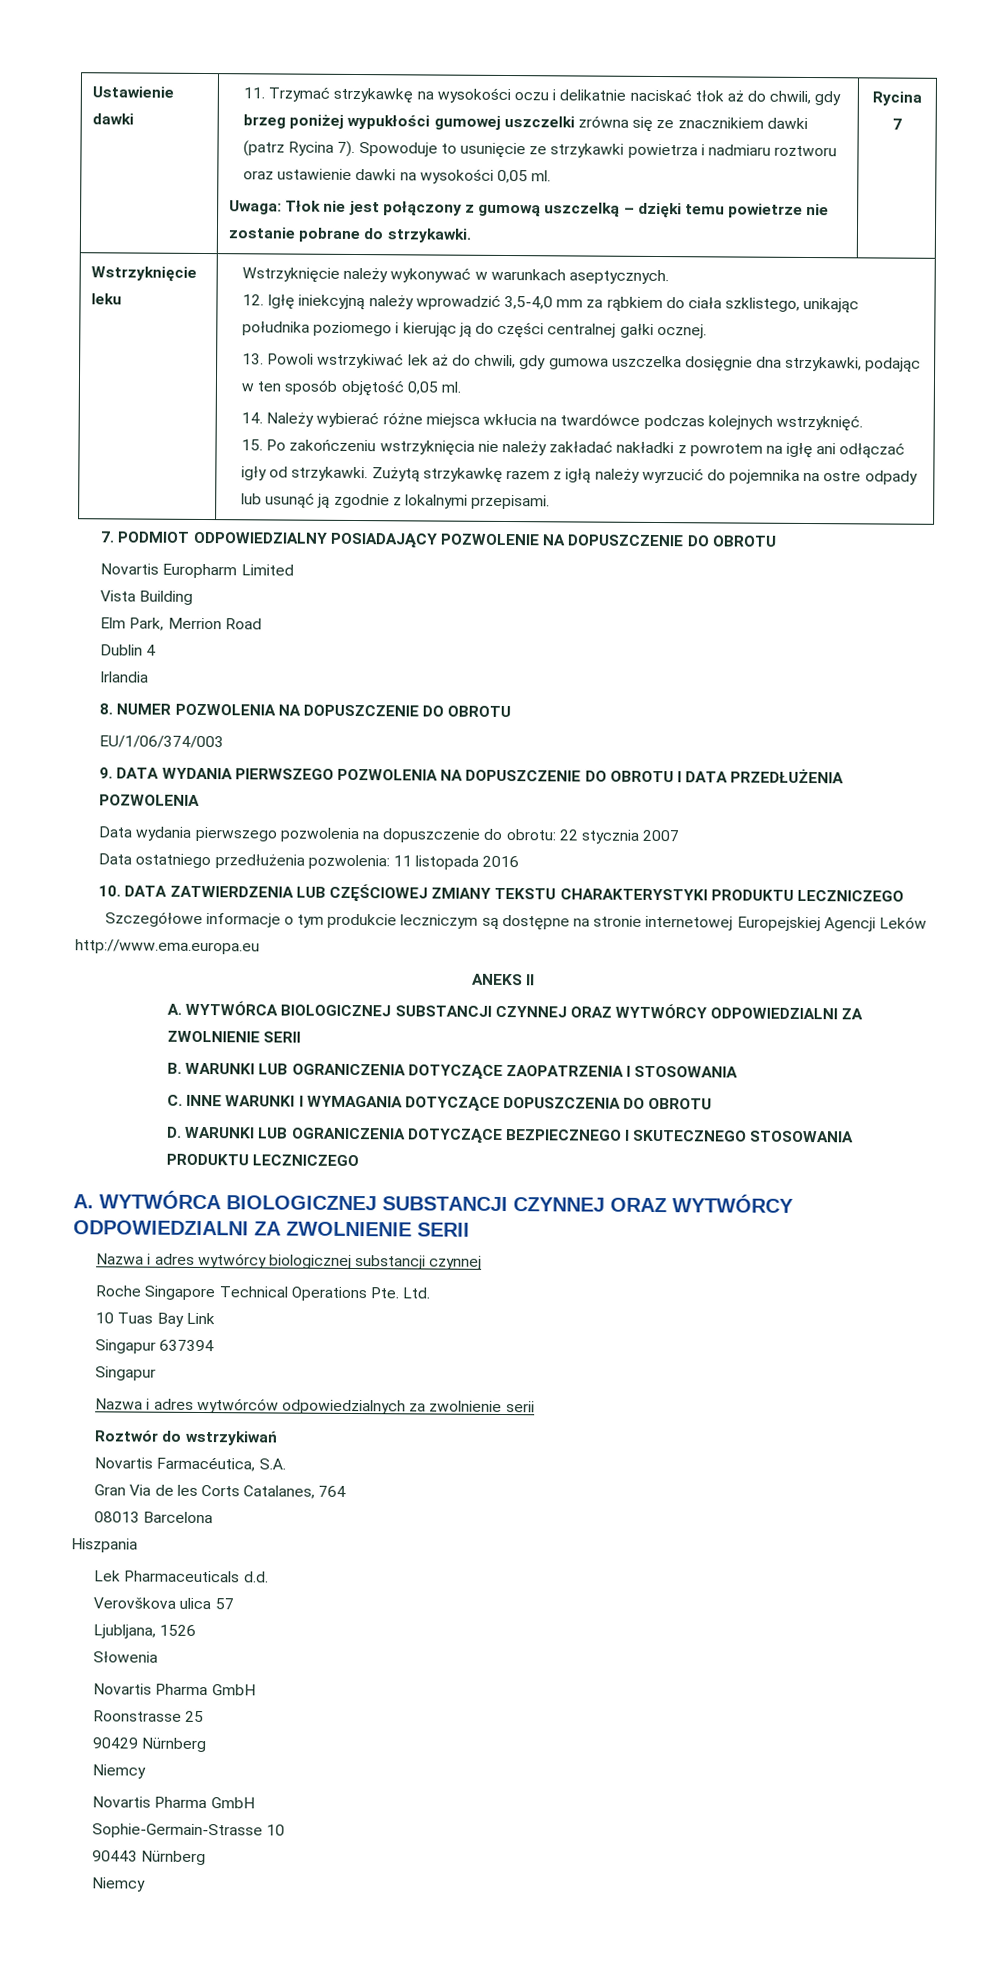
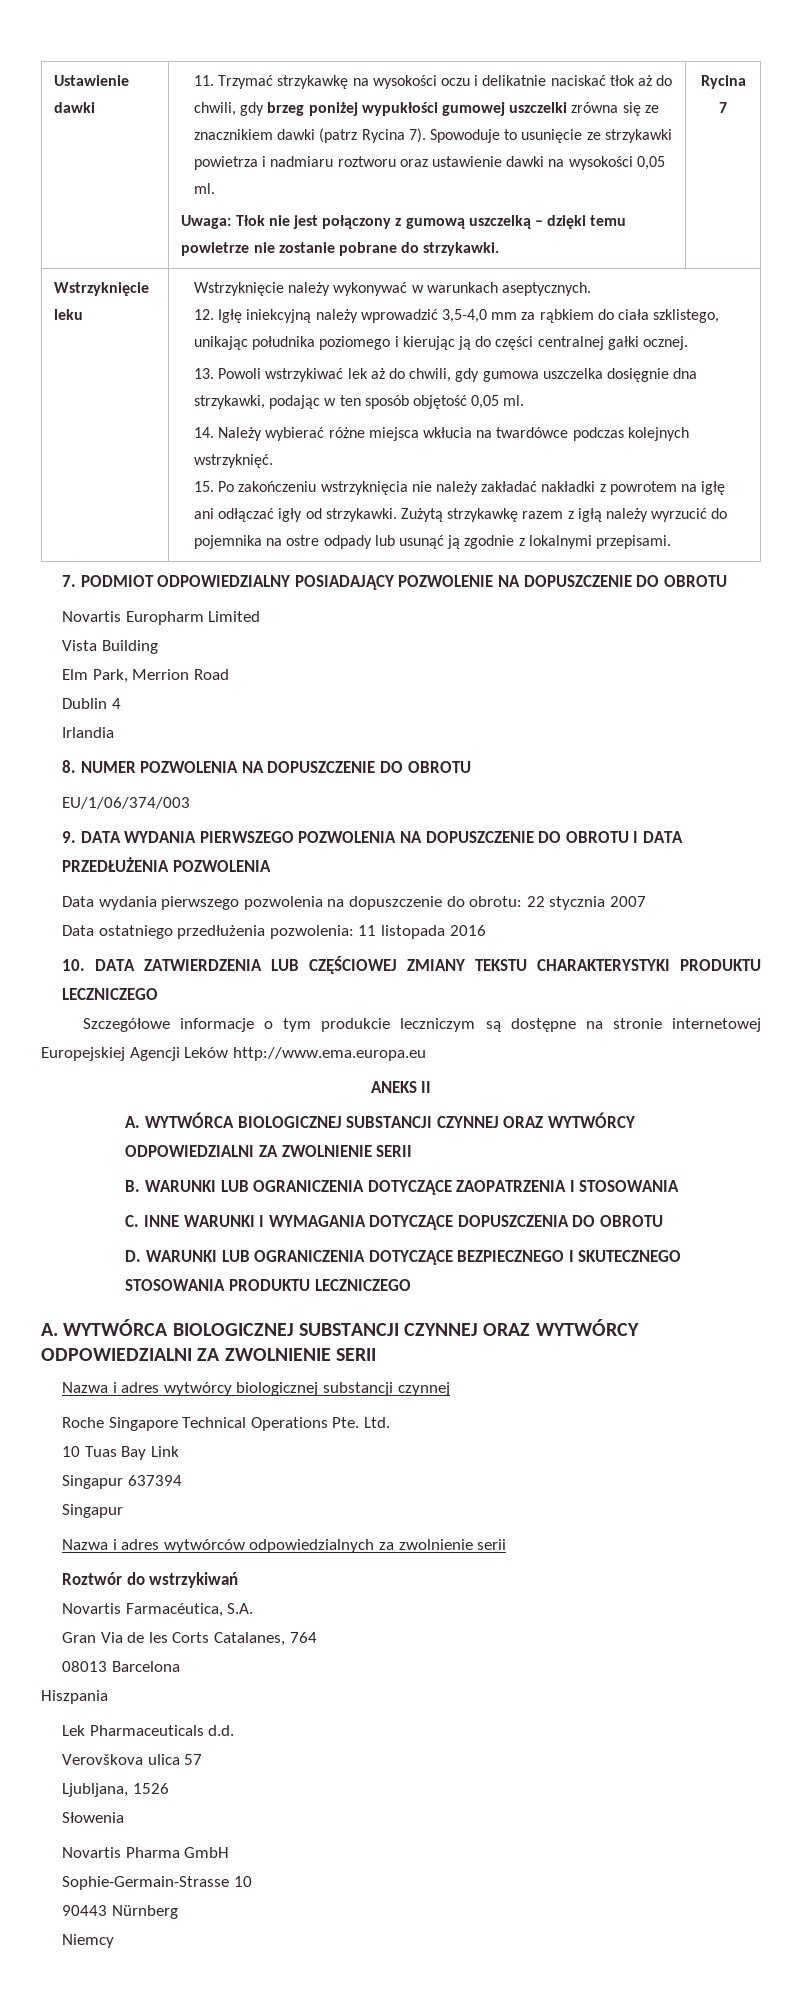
- Roonstrasse 25
- 90429 Nürnberg
- Niemcy
- Novartis Pharma GmbH

